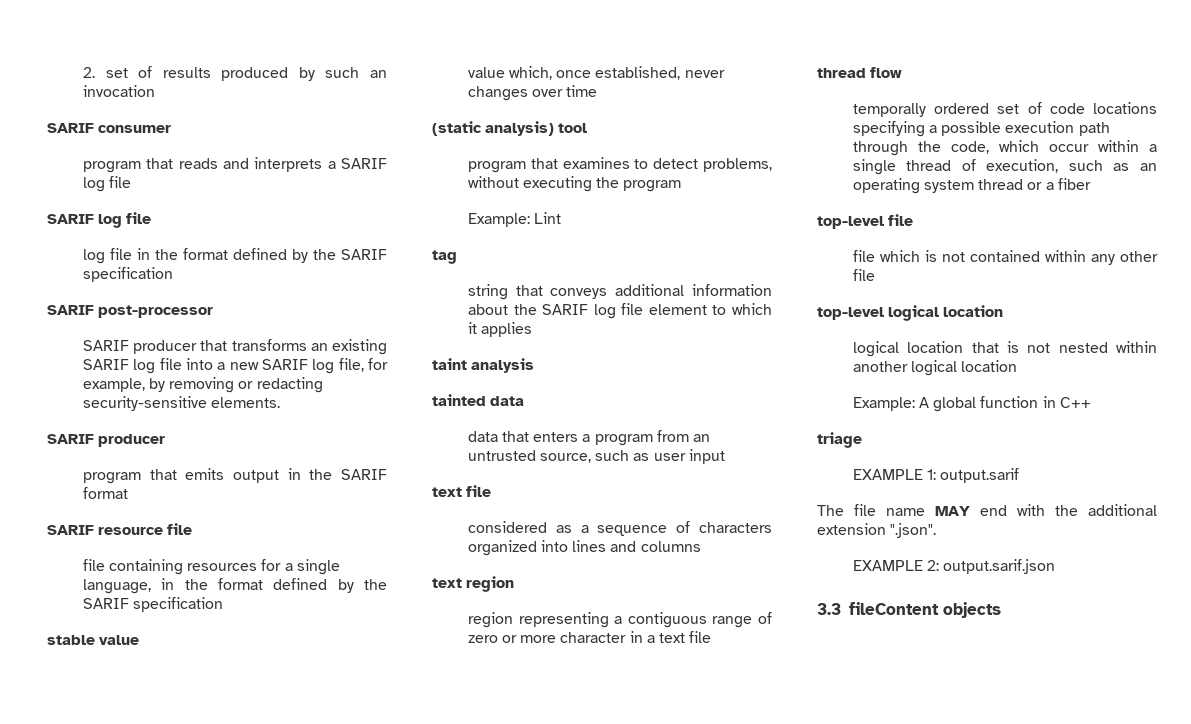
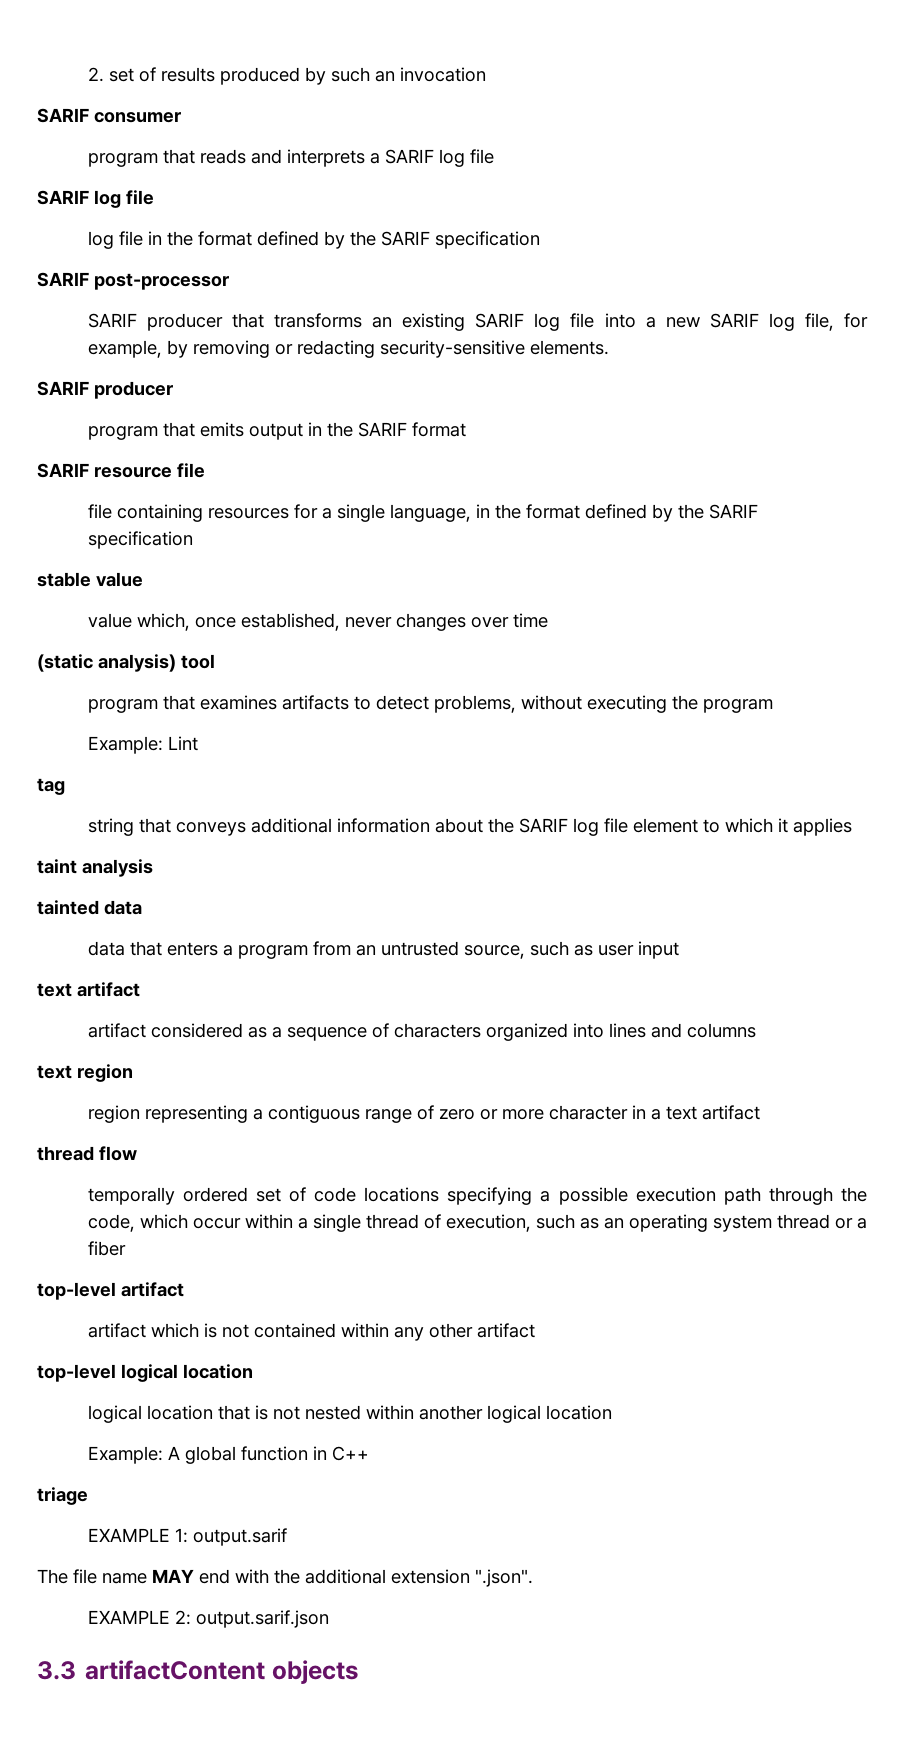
- program that examines to detect problems, without executing the program
+ program that examines artifacts to detect problems, without executing the program
  data that enters a program from an untrusted source, such as user input
- text file
- considered as a sequence of characters organized into lines and columns
+ text artifact
+ artifact considered as a sequence of characters organized into lines and columns
- region representing a contiguous range of zero or more character in a text file
+ region representing a contiguous range of zero or more character in a text artifact
- top-level file
- file which is not contained within any other file
+ top-level artifact
+ artifact which is not contained within any other artifact
- 3.3 fileContent objects
+ 3.3 artifactContent objects

